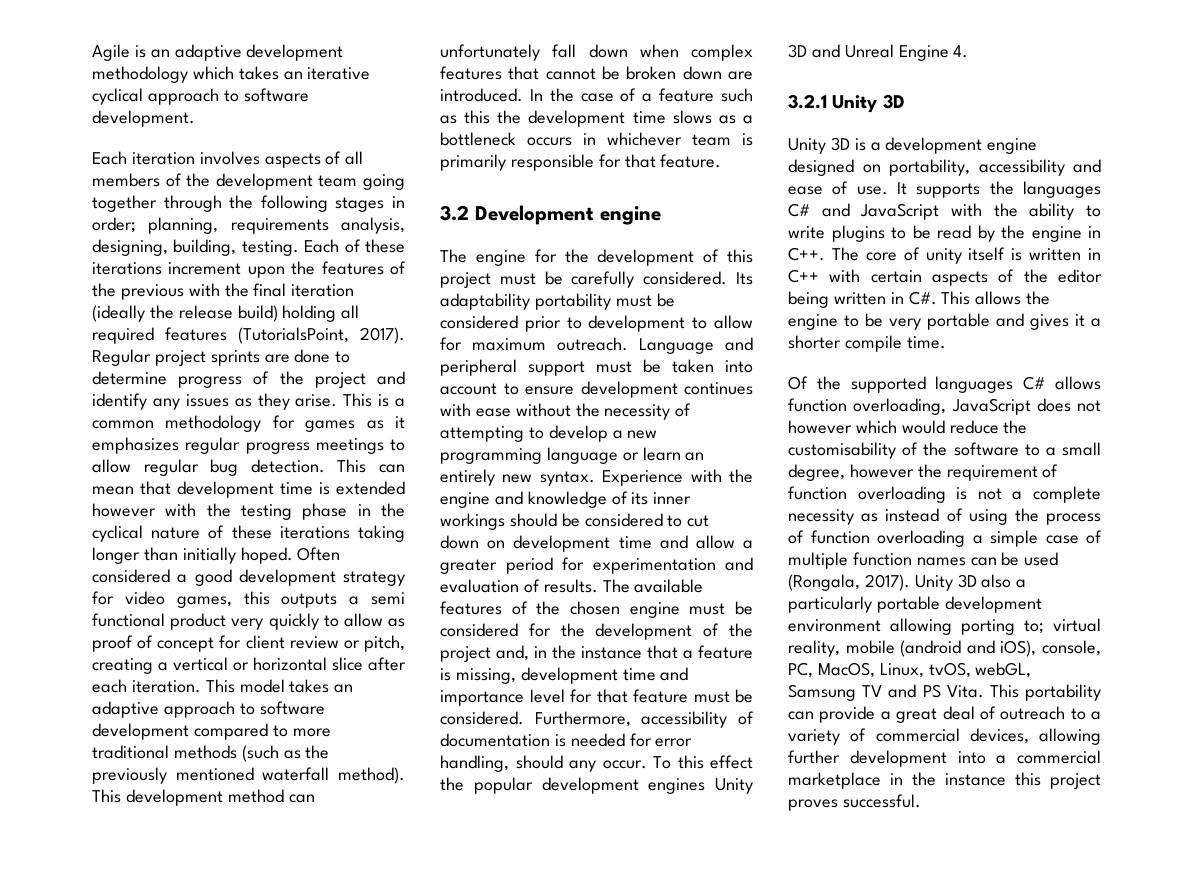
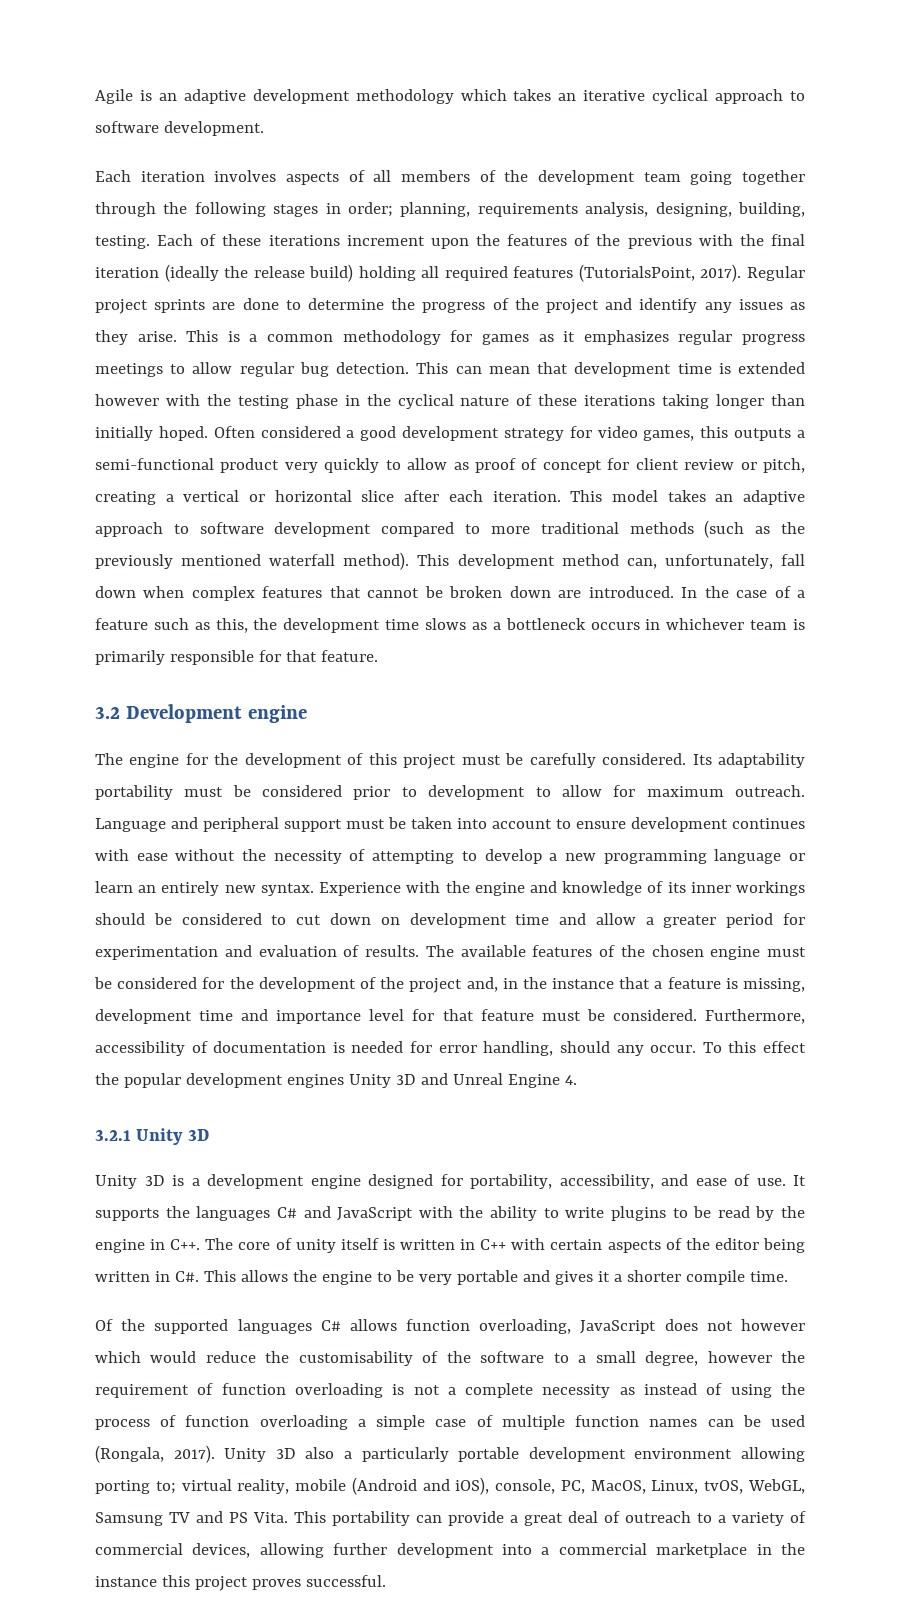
- Regular project sprints are done to determine progress of the project and identify any issues as they arise.
+ Regular project sprints are done to determine the progress of the project and identify any issues as they arise.
- Often considered a good development strategy for video games, this outputs a semi functional product very quickly to allow as proof of concept for client review or pitch, creating a vertical or horizontal slice after each iteration.
+ Often considered a good development strategy for video games, this outputs a semi-functional product very quickly to allow as proof of concept for client review or pitch, creating a vertical or horizontal slice after each iteration.
- This development method can unfortunately fall down when complex features that cannot be broken down are introduced.
+ This development method can, unfortunately, fall down when complex features that cannot be broken down are introduced.
- In the case of a feature such as this the development time slows as a bottleneck occurs in whichever team is primarily responsible for that feature.
+ In the case of a feature such as this, the development time slows as a bottleneck occurs in whichever team is primarily responsible for that feature.
- Unity 3D is a development engine designed on portability, accessibility and ease of use.
+ Unity 3D is a development engine designed for portability, accessibility, and ease of use.
- Unity 3D also a particularly portable development environment allowing porting to; virtual reality, mobile (android and iOS), console, PC, MacOS, Linux, tvOS, webGL, Samsung TV and PS Vita.
+ Unity 3D also a particularly portable development environment allowing porting to; virtual reality, mobile (Android and iOS), console, PC, MacOS, Linux, tvOS, WebGL, Samsung TV and PS Vita.

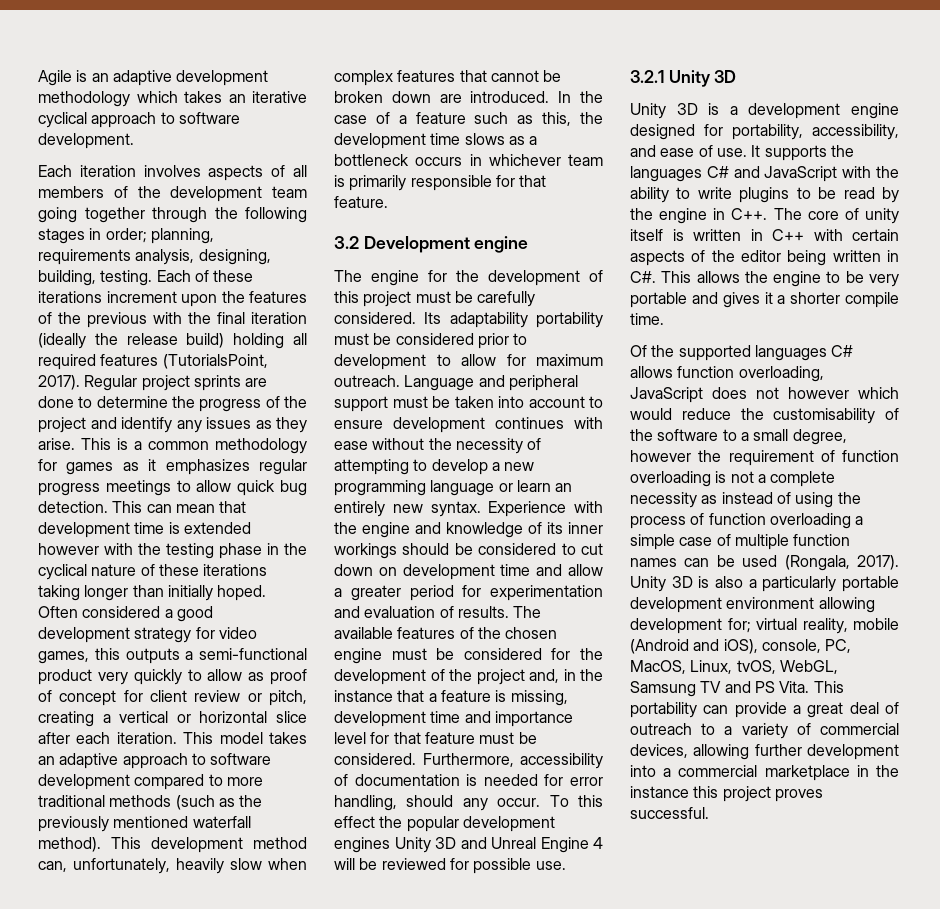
- This is a common methodology for games as it emphasizes regular progress meetings to allow regular bug detection.
+ This is a common methodology for games as it emphasizes regular progress meetings to allow quick bug detection.
- This development method can, unfortunately, fall down when complex features that cannot be broken down are introduced.
+ This development method can, unfortunately, heavily slow when complex features that cannot be broken down are introduced.
- To this effect the popular development engines Unity 3D and Unreal Engine 4.
+ To this effect the popular development engines Unity 3D and Unreal Engine 4 will be reviewed for possible use.
- Unity 3D also a particularly portable development environment allowing porting to; virtual reality, mobile (Android and iOS), console, PC, MacOS, Linux, tvOS, WebGL, Samsung TV and PS Vita.
+ Unity 3D is also a particularly portable development environment allowing development for; virtual reality, mobile (Android and iOS), console, PC, MacOS, Linux, tvOS, WebGL, Samsung TV and PS Vita.

